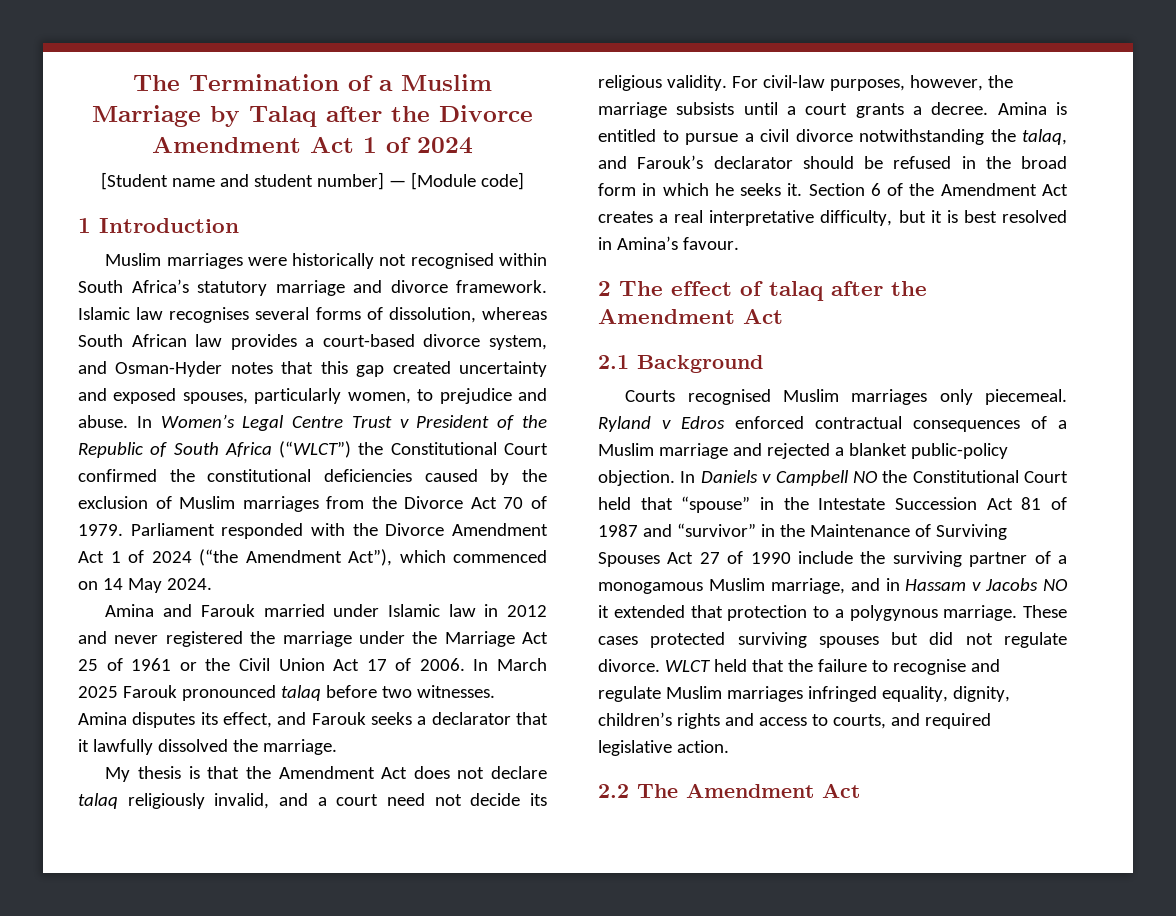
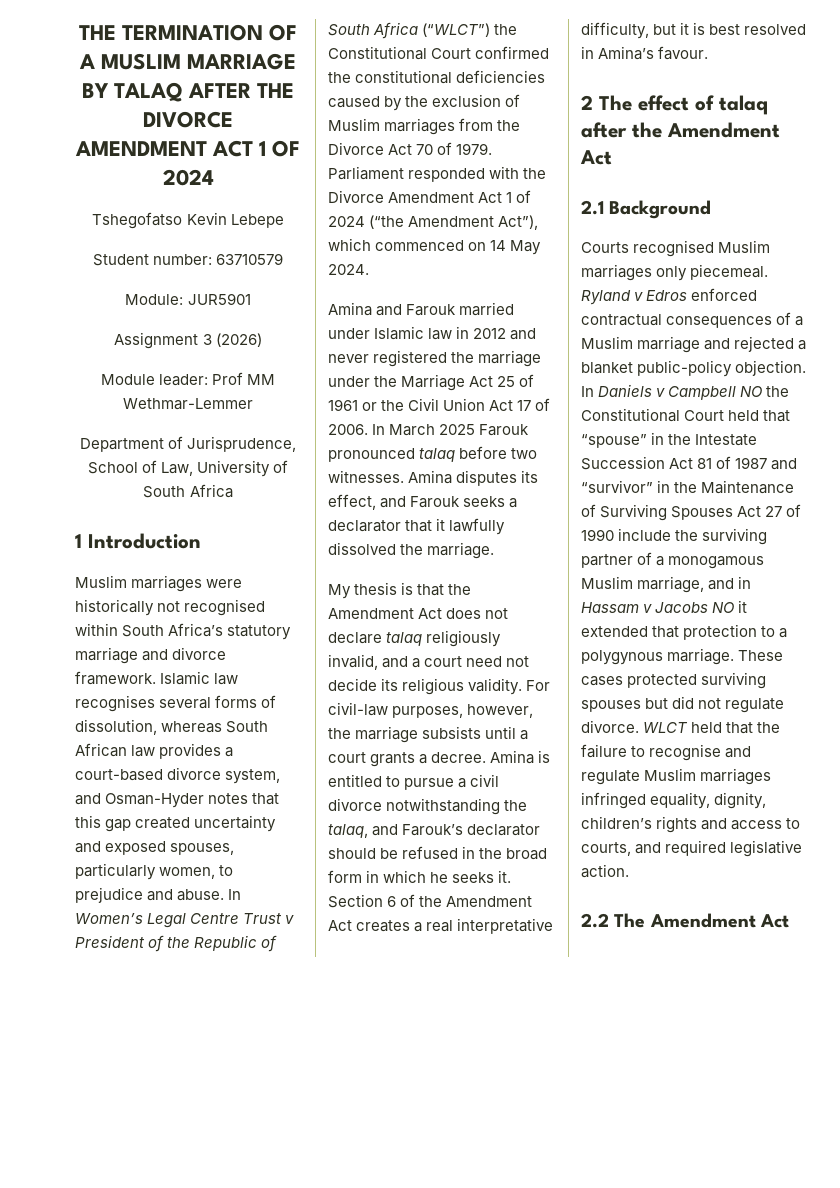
- The Termination of a Muslim Marriage by Talaq after the Divorce Amendment Act 1 of 2024
- [Student name and student number] — [Module code]
+ THE TERMINATION OF A MUSLIM MARRIAGE BY TALAQ AFTER THE DIVORCE AMENDMENT ACT 1 OF 2024
+ Tshegofatso Kevin Lebepe
+ Student number: 63710579
+ Module: JUR5901
+ Assignment 3 (2026)
+ Module leader: Prof MM Wethmar-Lemmer
+ Department of Jurisprudence, School of Law, University of South Africa

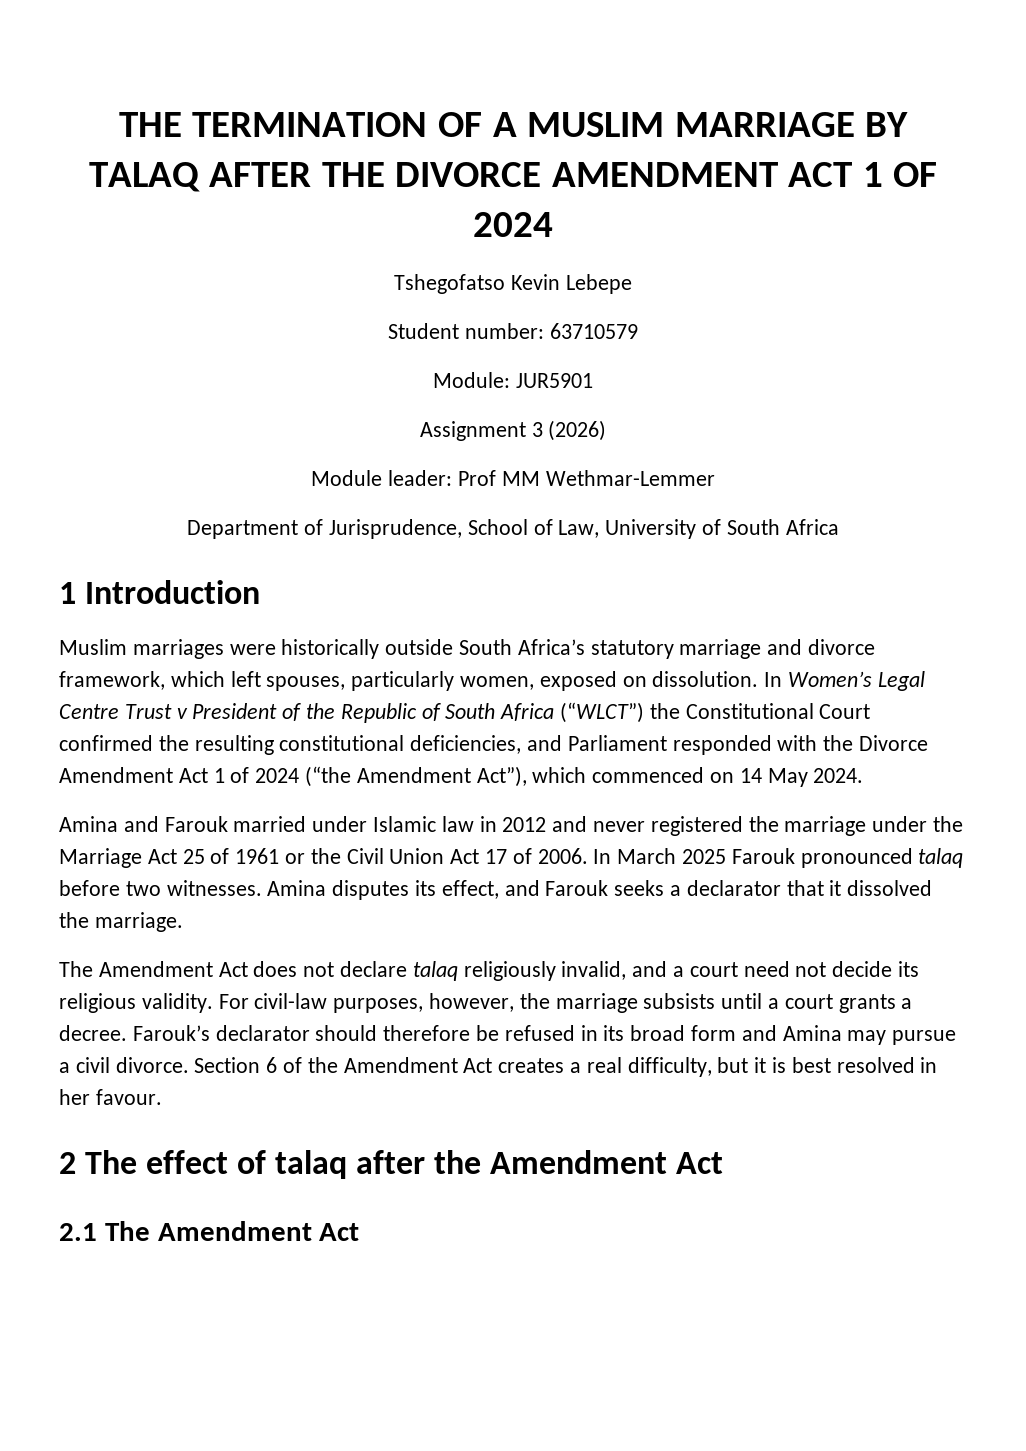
- Muslim marriages were historically not recognised within South Africa’s statutory marriage and divorce framework. Islamic law recognises several forms of dissolution, whereas South African law provides a court-based divorce system, and Osman-Hyder notes that this gap created uncertainty and exposed spouses, particularly women, to prejudice and abuse.
+ Muslim marriages were historically outside South Africa’s statutory marriage and divorce framework, which left spouses, particularly women, exposed on dissolution.
- In Women’s Legal Centre Trust v President of the Republic of South Africa (“WLCT”) the Constitutional Court confirmed the constitutional deficiencies caused by the exclusion of Muslim marriages from the Divorce Act 70 of 1979. Parliament responded with the Divorce Amendment Act 1 of 2024 (“the Amendment Act”), which commenced on 14 May 2024.
+ In Women’s Legal Centre Trust v President of the Republic of South Africa (“WLCT”) the Constitutional Court confirmed the resulting constitutional deficiencies, and Parliament responded with the Divorce Amendment Act 1 of 2024 (“the Amendment Act”), which commenced on 14 May 2024.
- Amina disputes its effect, and Farouk seeks a declarator that it lawfully dissolved the marriage.
+ Amina disputes its effect, and Farouk seeks a declarator that it dissolved the marriage.
- My thesis is that the Amendment Act does not declare talaq religiously invalid, and a court need not decide its religious validity.
+ The Amendment Act does not declare talaq religiously invalid, and a court need not decide its religious validity.
- Amina is entitled to pursue a civil divorce notwithstanding the talaq, and Farouk’s declarator should be refused in the broad form in which he seeks it.
+ Farouk’s declarator should therefore be refused in its broad form and Amina may pursue a civil divorce.
- Section 6 of the Amendment Act creates a real interpretative difficulty, but it is best resolved in Amina’s favour.
+ Section 6 of the Amendment Act creates a real difficulty, but it is best resolved in her favour.
- 2.1 Background
- Courts recognised Muslim marriages only piecemeal. Ryland v Edros enforced contractual consequences of a Muslim marriage and rejected a blanket public-policy objection. In Daniels v Campbell NO the Constitutional Court held that “spouse” in the Intestate Succession Act 81 of 1987 and “survivor” in the Maintenance of Surviving Spouses Act 27 of 1990 include the surviving partner of a monogamous Muslim marriage, and in Hassam v Jacobs NO it extended that protection to a polygynous marriage. These cases protected surviving spouses but did not regulate divorce. WLCT held that the failure to recognise and regulate Muslim marriages infringed equality, dignity, children’s rights and access to courts, and required legislative action.
- 2.2 The Amendment Act
+ 2.1 The Amendment Act

